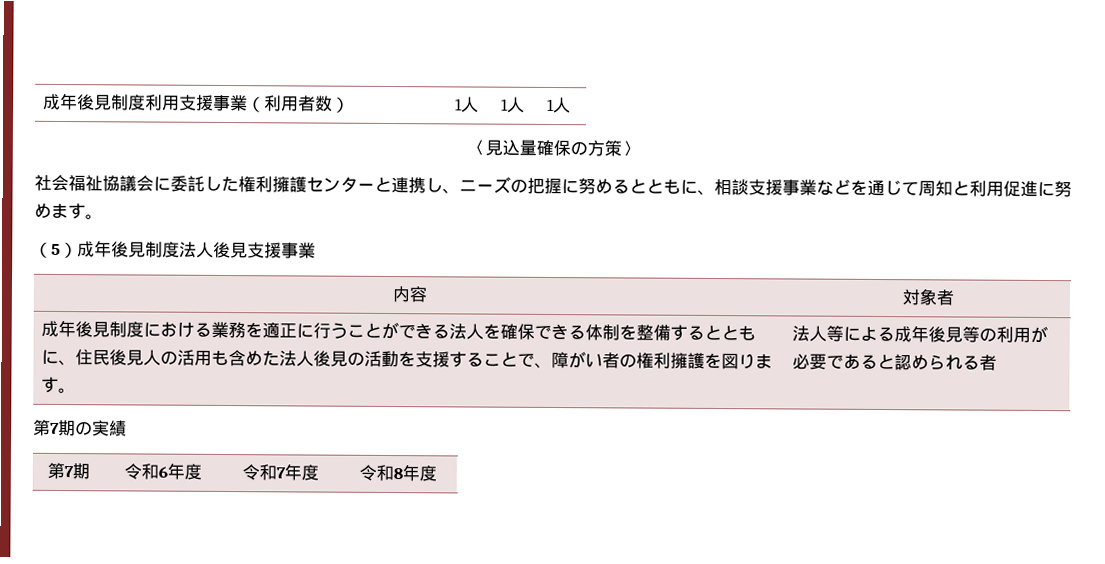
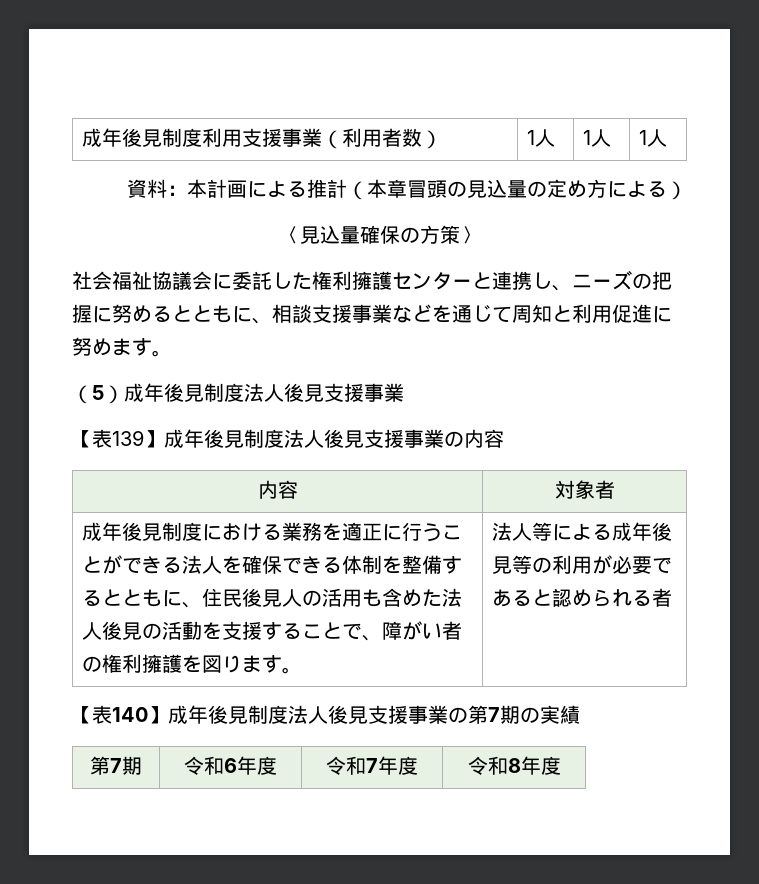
+ 資料：本計画による推計（本章冒頭の見込量の定め方による）
+ 【表139】成年後見制度法人後見支援事業の内容
- 第7期の実績
+ 【表140】成年後見制度法人後見支援事業の第7期の実績

